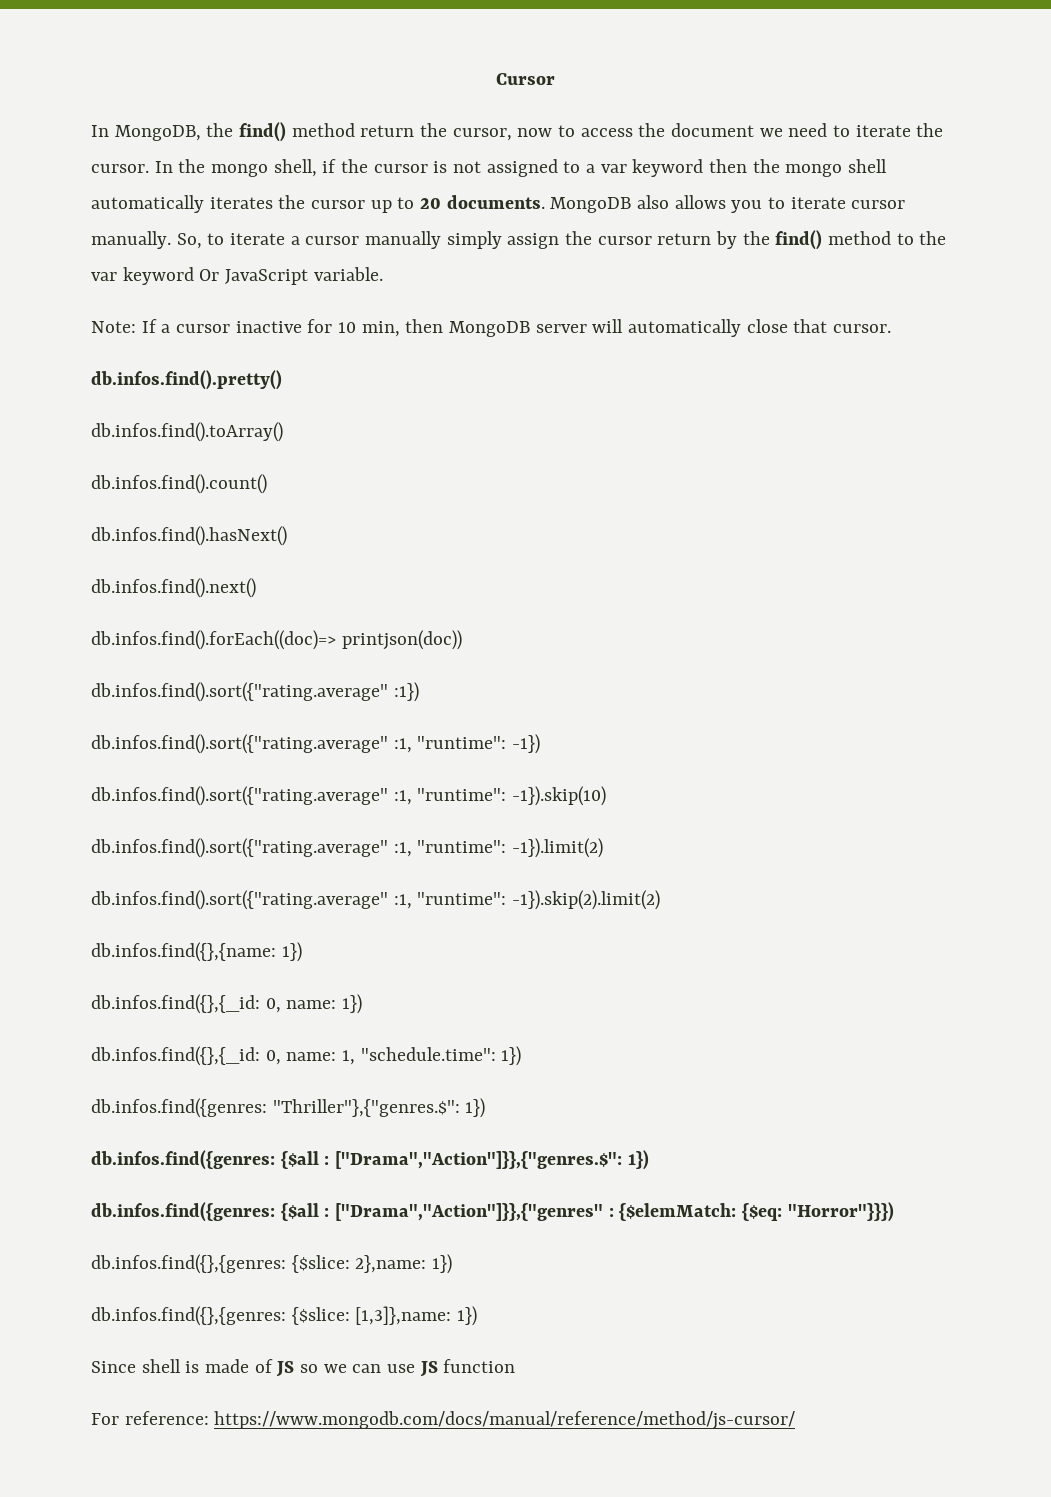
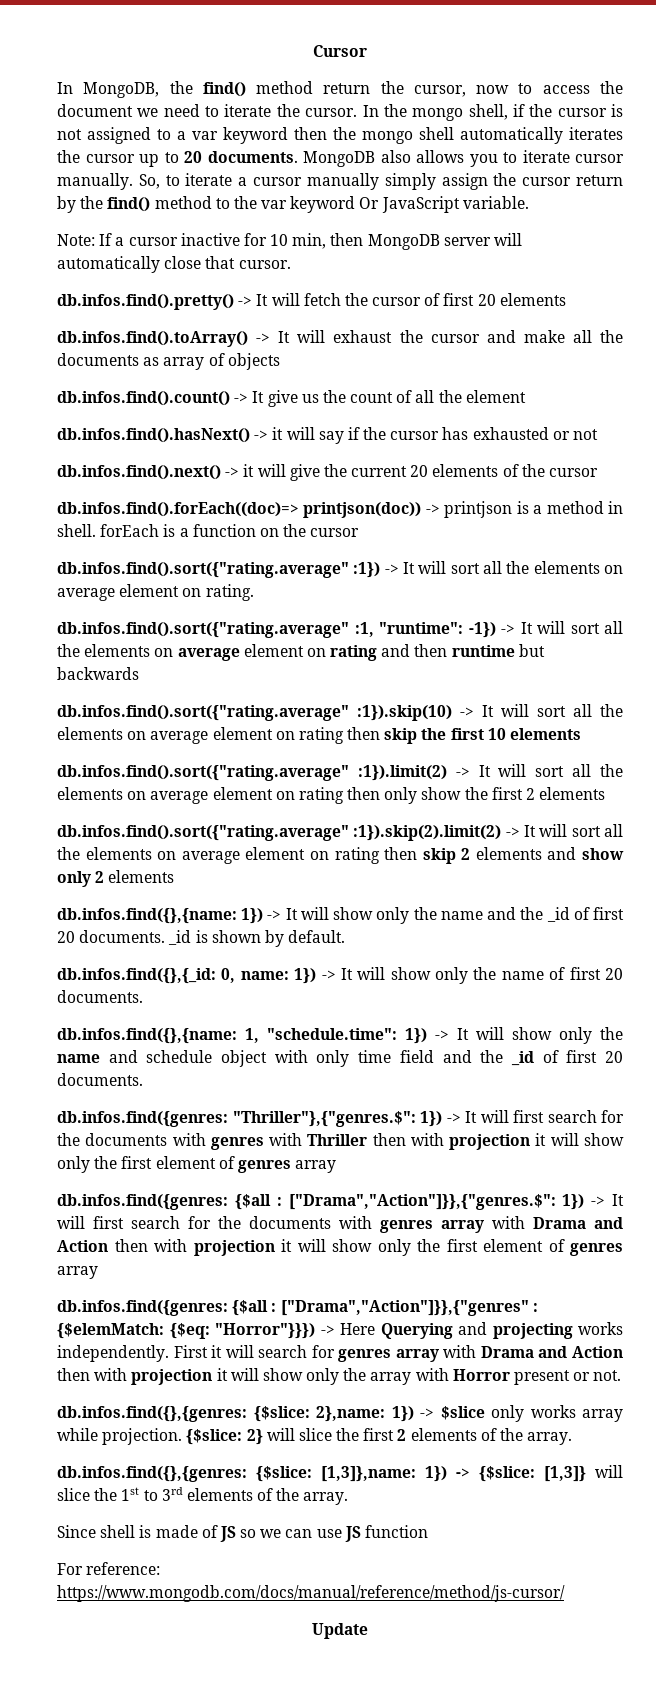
- db.infos.find().pretty()
- db.infos.find().toArray()
- db.infos.find().count()
- db.infos.find().hasNext()
- db.infos.find().next()
- db.infos.find().forEach((doc)=> printjson(doc))
- db.infos.find().sort({"rating.average" :1})
- db.infos.find().sort({"rating.average" :1, "runtime": -1})
- db.infos.find().sort({"rating.average" :1, "runtime": -1}).skip(10)
- db.infos.find().sort({"rating.average" :1, "runtime": -1}).limit(2)
- db.infos.find().sort({"rating.average" :1, "runtime": -1}).skip(2).limit(2)
- db.infos.find({},{name: 1})
- db.infos.find({},{_id: 0, name: 1})
- db.infos.find({},{_id: 0, name: 1, "schedule.time": 1})
- db.infos.find({genres: "Thriller"},{"genres.$": 1})
+ db.infos.find().pretty() -> It will fetch the cursor of first 20 elements
+ db.infos.find().toArray() -> It will exhaust the cursor and make all the documents as array of objects
+ db.infos.find().count() -> It give us the count of all the element
+ db.infos.find().hasNext() -> it will say if the cursor has exhausted or not
+ db.infos.find().next() -> it will give the current 20 elements of the cursor
+ db.infos.find().forEach((doc)=> printjson(doc)) -> printjson is a method in shell. forEach is a function on the cursor
+ db.infos.find().sort({"rating.average" :1}) -> It will sort all the elements on average element on rating.
+ db.infos.find().sort({"rating.average" :1, "runtime": -1}) -> It will sort all the elements on average element on rating and then runtime but backwards
+ db.infos.find().sort({"rating.average" :1}).skip(10) -> It will sort all the elements on average element on rating then skip the first 10 elements
+ db.infos.find().sort({"rating.average" :1}).limit(2) -> It will sort all the elements on average element on rating then only show the first 2 elements
+ db.infos.find().sort({"rating.average" :1}).skip(2).limit(2) -> It will sort all the elements on average element on rating then skip 2 elements and show only 2 elements
+ db.infos.find({},{name: 1}) -> It will show only the name and the _id of first 20 documents. _id is shown by default.
+ db.infos.find({},{_id: 0, name: 1}) -> It will show only the name of first 20 documents.
+ db.infos.find({},{name: 1, "schedule.time": 1}) -> It will show only the name and schedule object with only time field and the _id of first 20 documents.
+ db.infos.find({genres: "Thriller"},{"genres.$": 1}) -> It will first search for the documents with genres with Thriller then with projection it will show only the first element of genres array
- db.infos.find({genres: {$all : ["Drama","Action"]}},{"genres.$": 1})
+ db.infos.find({genres: {$all : ["Drama","Action"]}},{"genres.$": 1}) -> It will first search for the documents with genres array with Drama and Action then with projection it will show only the first element of genres array
- db.infos.find({genres: {$all : ["Drama","Action"]}},{"genres" : {$elemMatch: {$eq: "Horror"}}})
- db.infos.find({},{genres: {$slice: 2},name: 1})
- db.infos.find({},{genres: {$slice: [1,3]},name: 1})
+ db.infos.find({genres: {$all : ["Drama","Action"]}},{"genres" : {$elemMatch: {$eq: "Horror"}}}) -> Here Querying and projecting works independently. First it will search for genres array with Drama and Action then with projection it will show only the array with Horror present or not.
+ db.infos.find({},{genres: {$slice: 2},name: 1}) -> $slice only works array while projection. {$slice: 2} will slice the first 2 elements of the array.
+ db.infos.find({},{genres: {$slice: [1,3]},name: 1}) -> {$slice: [1,3]} will slice the 1st to 3rd elements of the array.
+ Update

